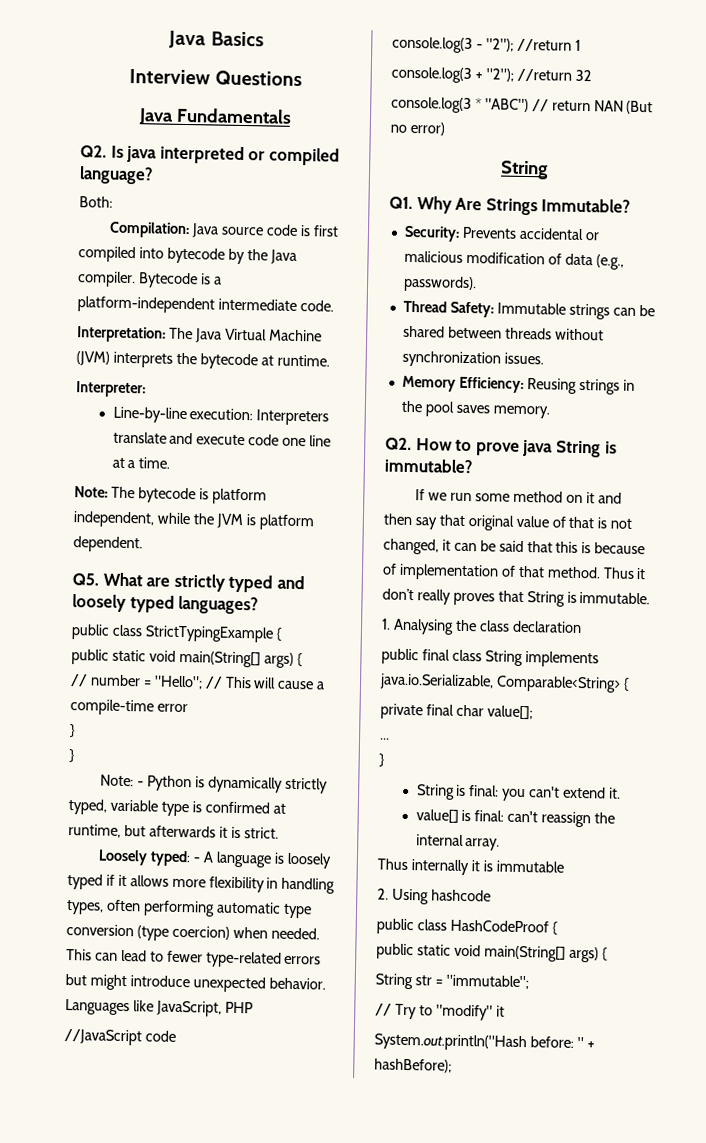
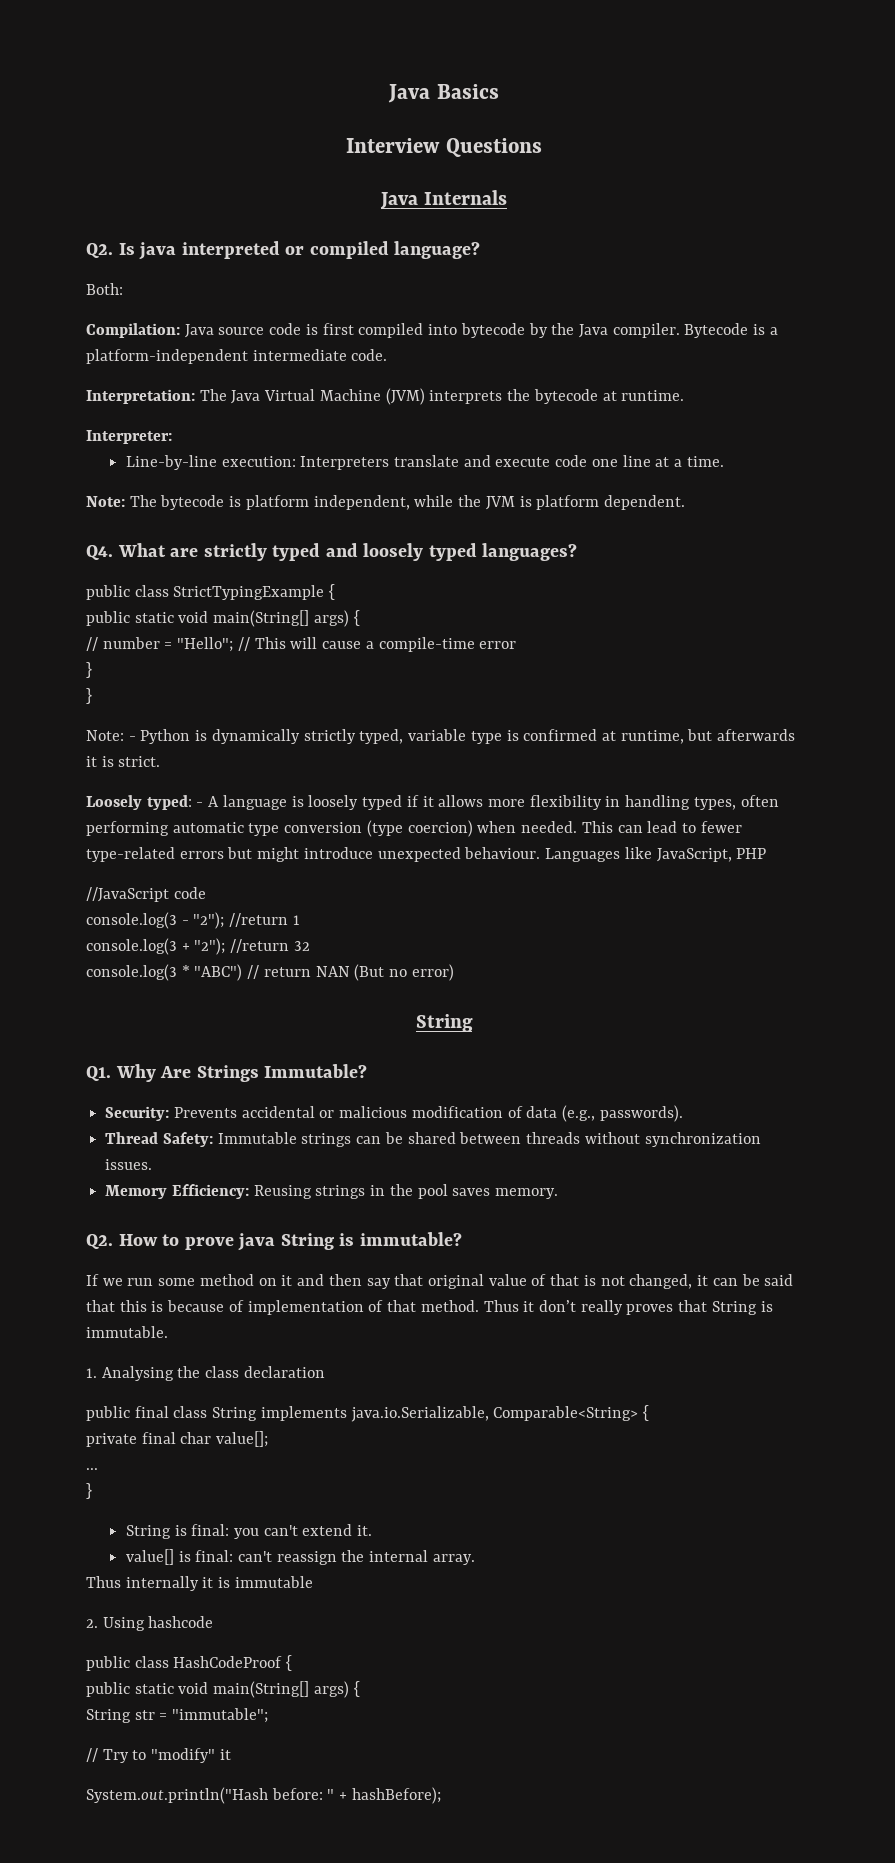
- Java Fundamentals
+ Java Internals
- Q5. What are strictly typed and loosely typed languages?
+ Q4. What are strictly typed and loosely typed languages?
- This can lead to fewer type-related errors but might introduce unexpected behavior.
+ This can lead to fewer type-related errors but might introduce unexpected behaviour.

